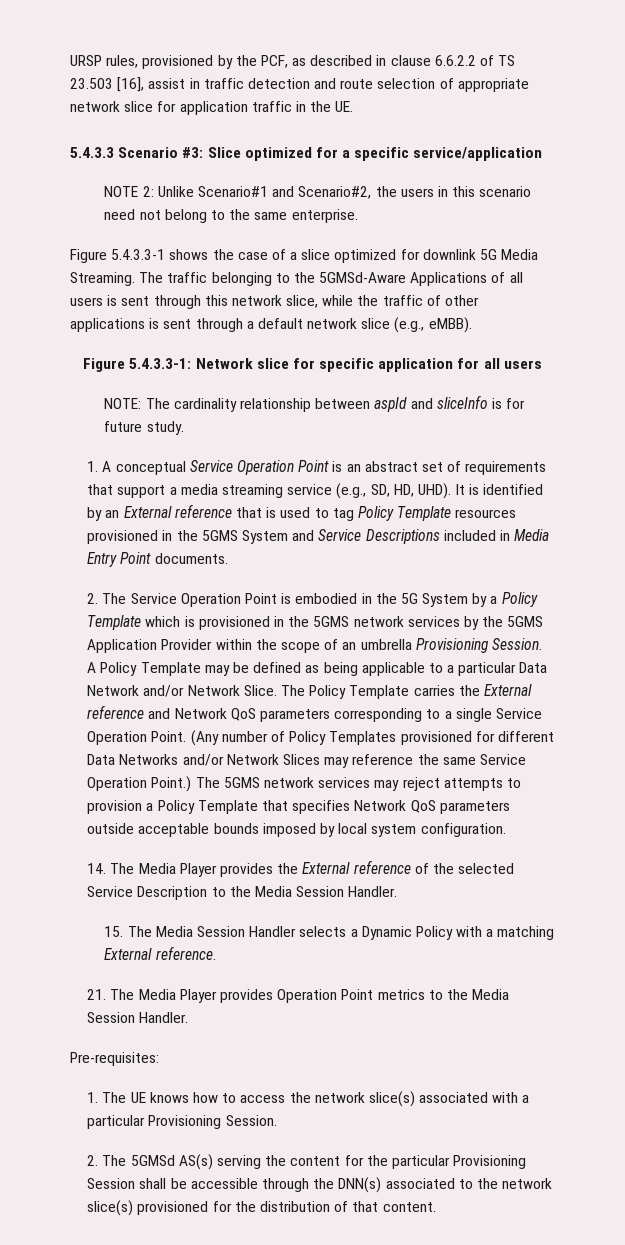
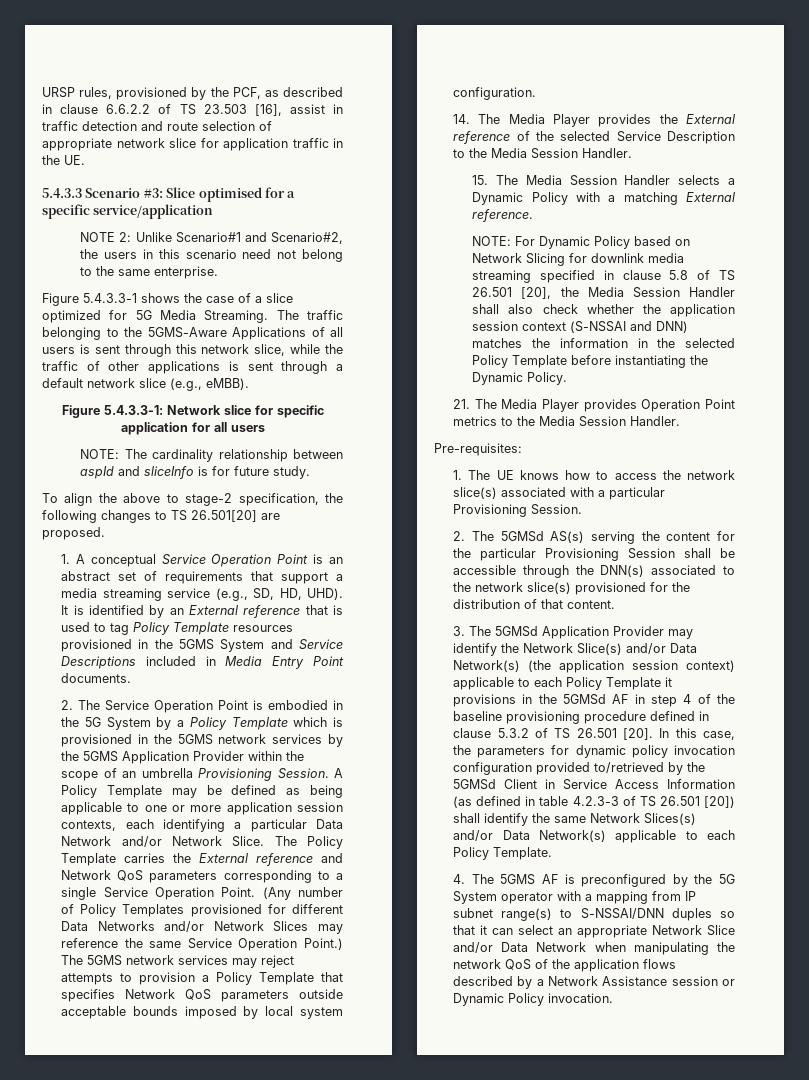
- 5.4.3.3 Scenario #3: Slice optimized for a specific service/application
+ 5.4.3.3 Scenario #3: Slice optimised for a specific service/application
- Figure 5.4.3.3-1 shows the case of a slice optimized for downlink 5G Media Streaming.
+ Figure 5.4.3.3-1 shows the case of a slice optimized for 5G Media Streaming.
- The traffic belonging to the 5GMSd-Aware Applications of all users is sent through this network slice, while the traffic of other applications is sent through a default network slice (e.g., eMBB).
+ The traffic belonging to the 5GMS-Aware Applications of all users is sent through this network slice, while the traffic of other applications is sent through a default network slice (e.g., eMBB).
+ To align the above to stage-2 specification, the following changes to TS 26.501[20] are proposed.
- A Policy Template may be defined as being applicable to a particular Data Network and/or Network Slice.
+ A Policy Template may be defined as being applicable to one or more application session contexts, each identifying a particular Data Network and/or Network Slice.
+ NOTE: For Dynamic Policy based on Network Slicing for downlink media streaming specified in clause 5.8 of TS 26.501 [20], the Media Session Handler shall also check whether the application session context (S-NSSAI and DNN) matches the information in the selected Policy Template before instantiating the Dynamic Policy.
+ 3. The 5GMSd Application Provider may identify the Network Slice(s) and/or Data Network(s) (the application session context) applicable to each Policy Template it provisions in the 5GMSd AF in step 4 of the baseline provisioning procedure defined in clause 5.3.2 of TS 26.501 [20]. In this case, the parameters for dynamic policy invocation configuration provided to/retrieved by the 5GMSd Client in Service Access Information (as defined in table 4.2.3-3 of TS 26.501 [20]) shall identify the same Network Slices(s) and/or Data Network(s) applicable to each Policy Template.
+ 4. The 5GMS AF is preconfigured by the 5G System operator with a mapping from IP subnet range(s) to S-NSSAI/DNN duples so that it can select an appropriate Network Slice and/or Data Network when manipulating the network QoS of the application flows described by a Network Assistance session or Dynamic Policy invocation.

